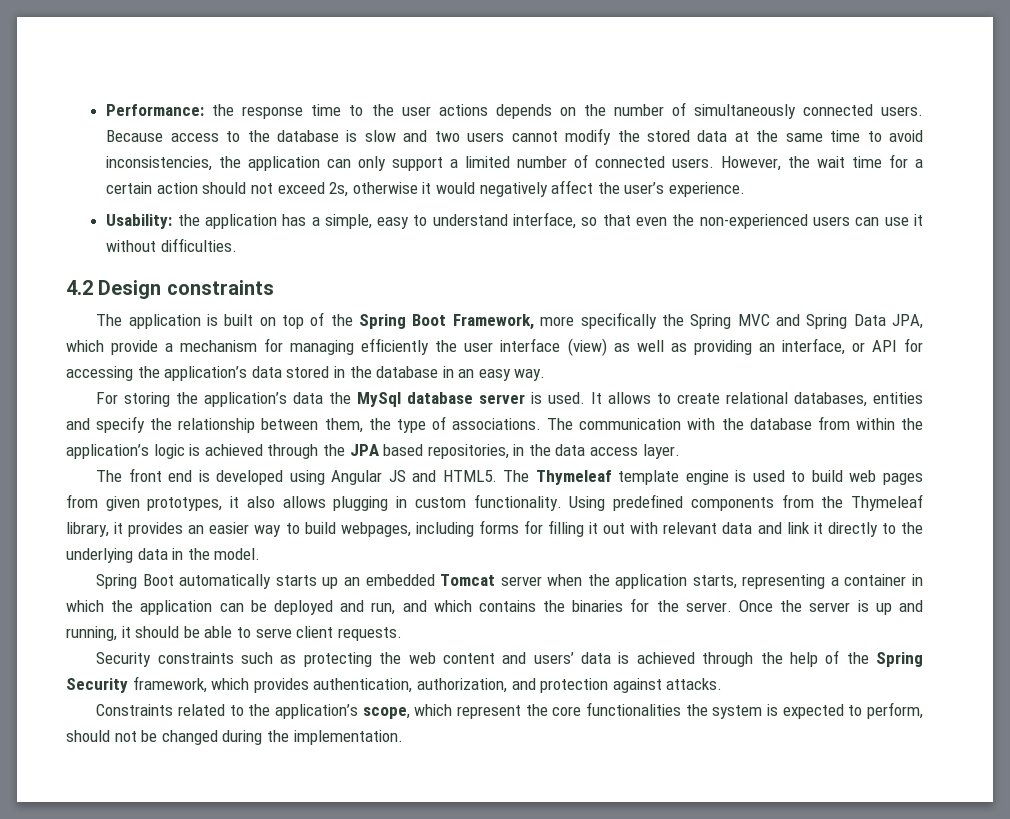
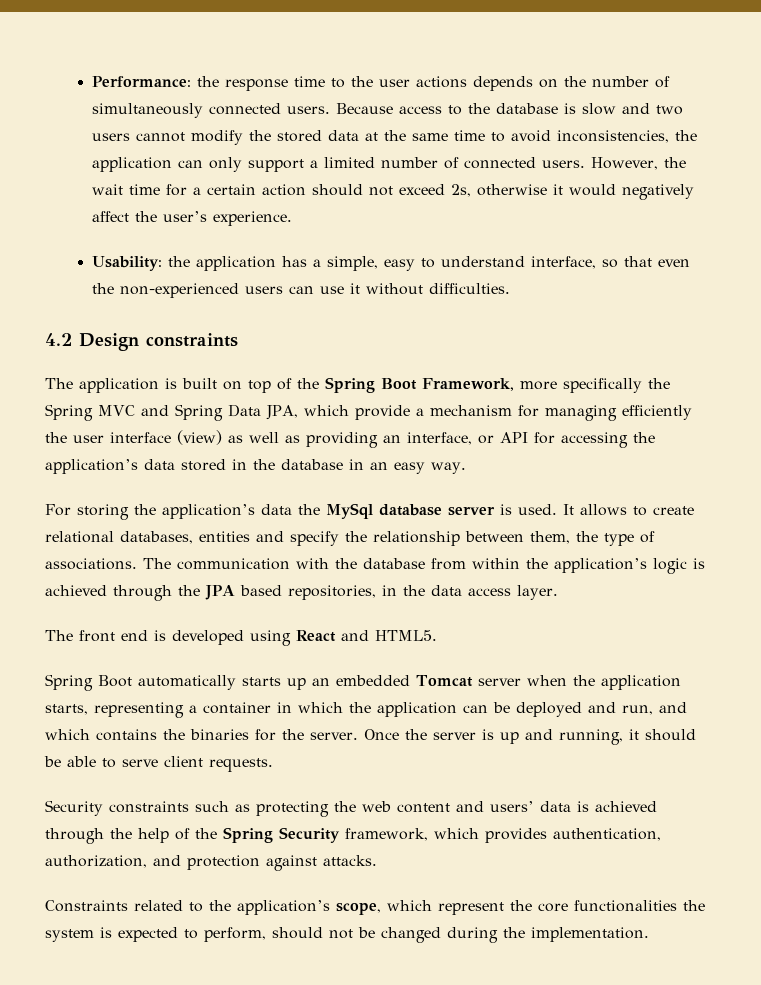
- The front end is developed using Angular JS and HTML5. The Thymeleaf template engine is used to build web pages from given prototypes, it also allows plugging in custom functionality. Using predefined components from the Thymeleaf library, it provides an easier way to build webpages, including forms for filling it out with relevant data and link it directly to the underlying data in the model.
+ The front end is developed using React and HTML5.

